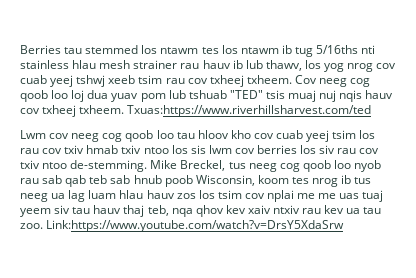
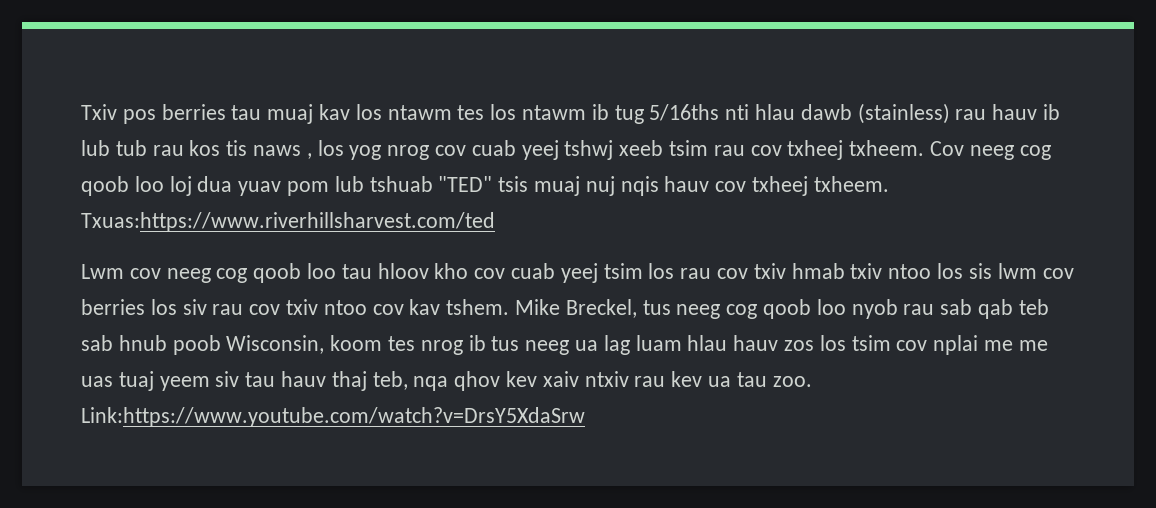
- Berries tau stemmed los ntawm tes los ntawm ib tug 5/16ths nti stainless hlau mesh strainer rau hauv ib lub thawv, los yog nrog cov cuab yeej tshwj xeeb tsim rau cov txheej txheem.
+ Txiv pos berries tau muaj kav los ntawm tes los ntawm ib tug 5/16ths nti hlau dawb (stainless) rau hauv ib lub tub rau kos tis naws , los yog nrog cov cuab yeej tshwj xeeb tsim rau cov txheej txheem.
- Lwm cov neeg cog qoob loo tau hloov kho cov cuab yeej tsim los rau cov txiv hmab txiv ntoo los sis lwm cov berries los siv rau cov txiv ntoo de-stemming.
+ Lwm cov neeg cog qoob loo tau hloov kho cov cuab yeej tsim los rau cov txiv hmab txiv ntoo los sis lwm cov berries los siv rau cov txiv ntoo cov kav tshem.

